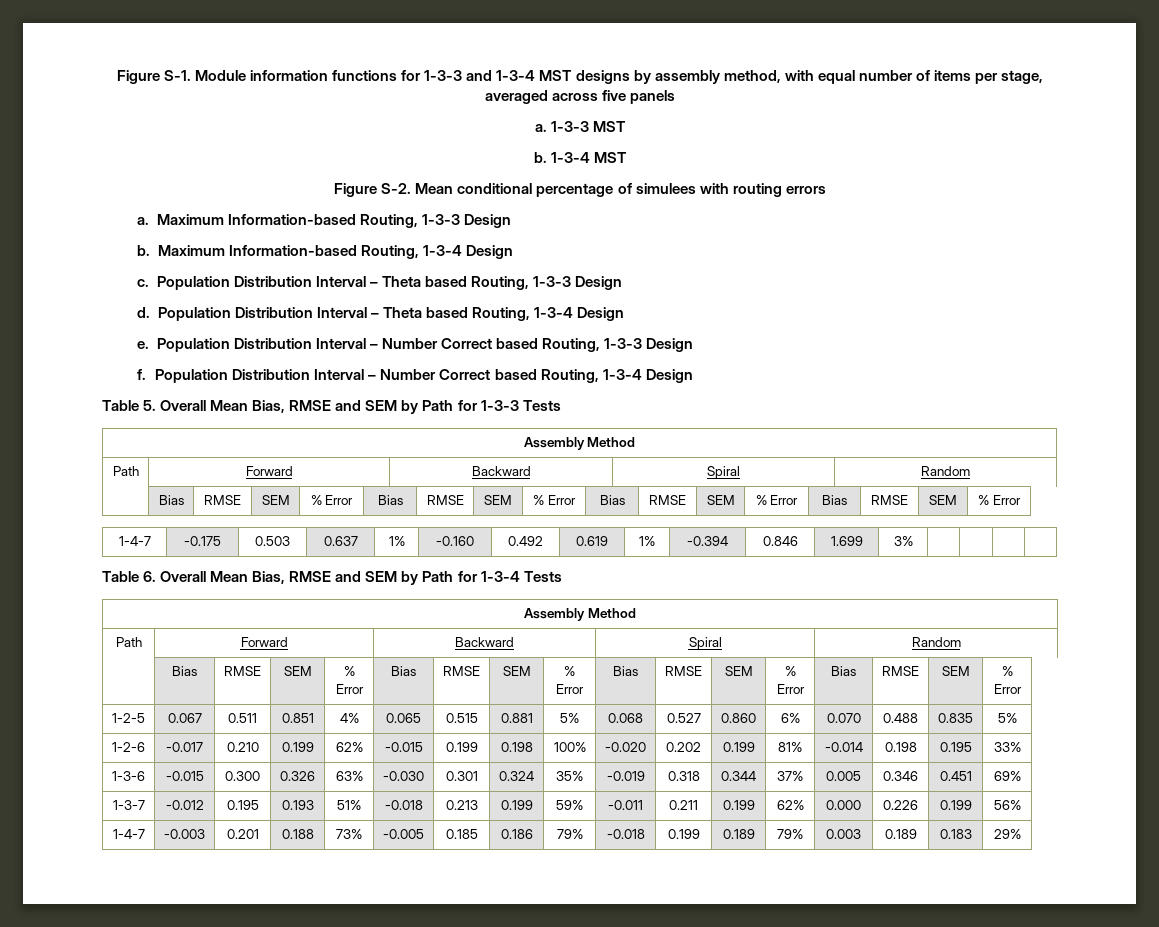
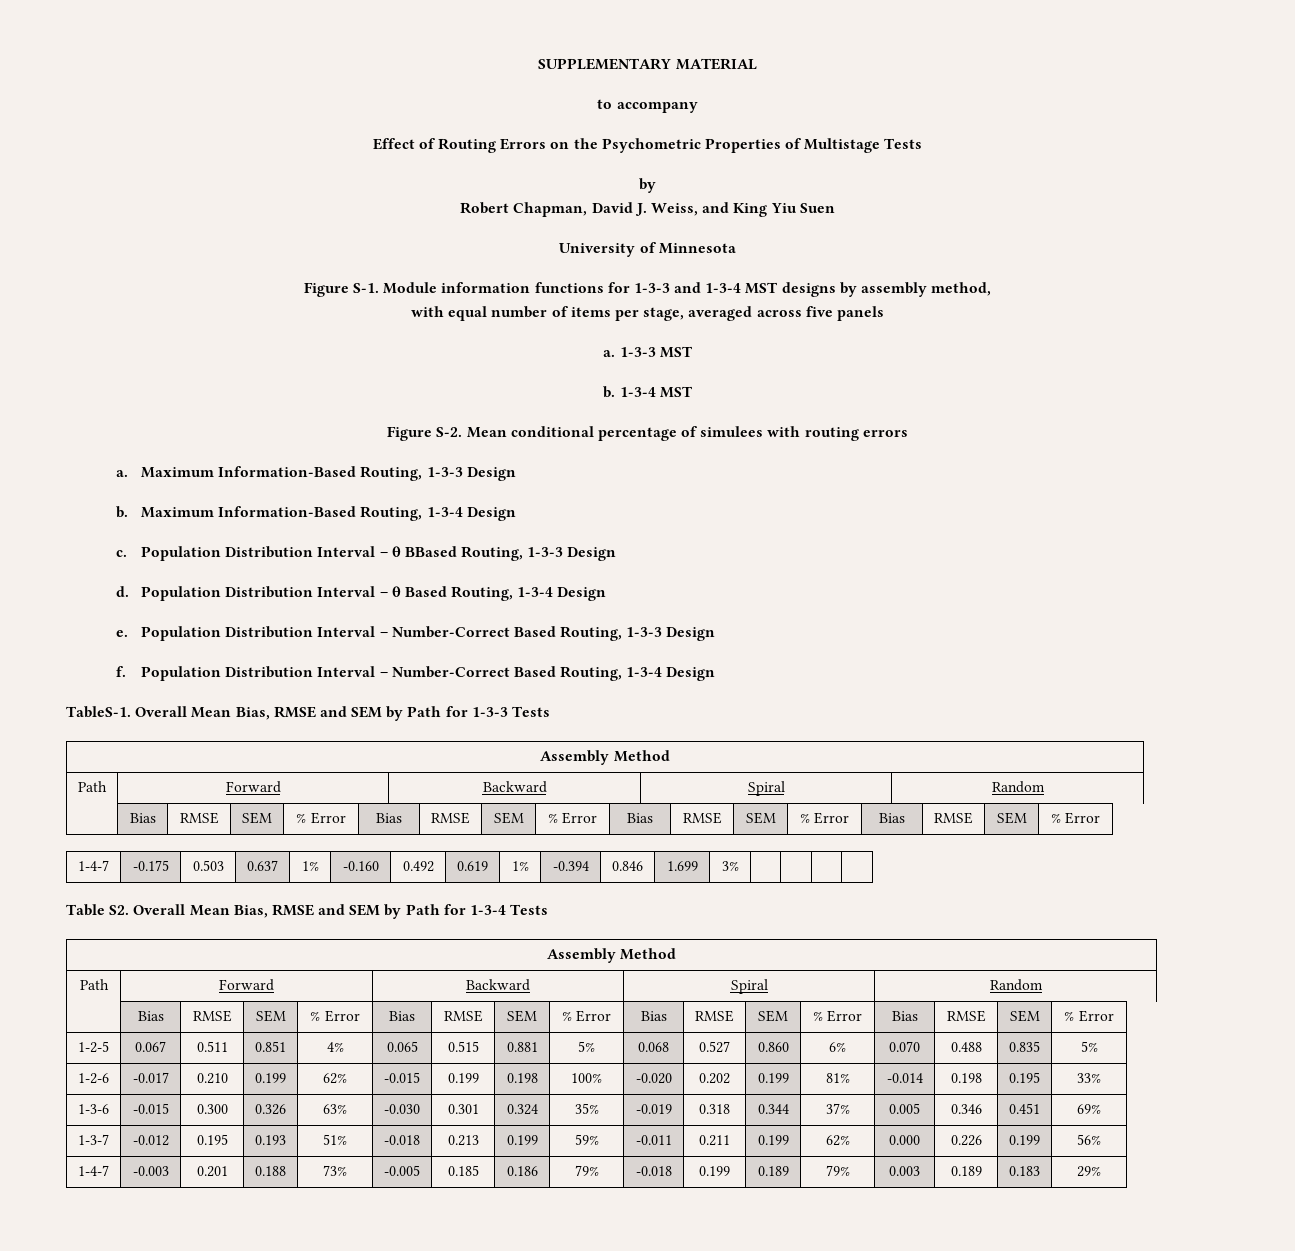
+ SUPPLEMENTARY MATERIAL
+ to accompany
+ Effect of Routing Errors on the Psychometric Properties of Multistage Tests
+ by
+ Robert Chapman, David J. Weiss, and King Yiu Suen
+ University of Minnesota
- Figure S-1. Module information functions for 1-3-3 and 1-3-4 MST designs by assembly method, with equal number of items per stage, averaged across five panels
+ Figure S-1. Module information functions for 1-3-3 and 1-3-4 MST designs by assembly method,
+ with equal number of items per stage, averaged across five panels
- Maximum Information-based Routing, 1-3-3 Design
+ Maximum Information-Based Routing, 1-3-3 Design
- Maximum Information-based Routing, 1-3-4 Design
+ Maximum Information-Based Routing, 1-3-4 Design
- Population Distribution Interval – Theta based Routing, 1-3-3 Design
+ Population Distribution Interval – θ BBased Routing, 1-3-3 Design
- Population Distribution Interval – Theta based Routing, 1-3-4 Design
+ Population Distribution Interval – θ Based Routing, 1-3-4 Design
- Population Distribution Interval – Number Correct based Routing, 1-3-3 Design
+ Population Distribution Interval – Number-Correct Based Routing, 1-3-3 Design
- Population Distribution Interval – Number Correct based Routing, 1-3-4 Design
- Table 5. Overall Mean Bias, RMSE and SEM by Path for 1-3-3 Tests
+ Population Distribution Interval – Number-Correct Based Routing, 1-3-4 Design
+ TableS-1. Overall Mean Bias, RMSE and SEM by Path for 1-3-3 Tests
- Table 6. Overall Mean Bias, RMSE and SEM by Path for 1-3-4 Tests
+ Table S2. Overall Mean Bias, RMSE and SEM by Path for 1-3-4 Tests

